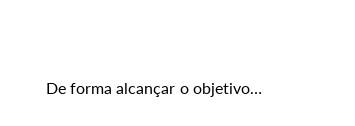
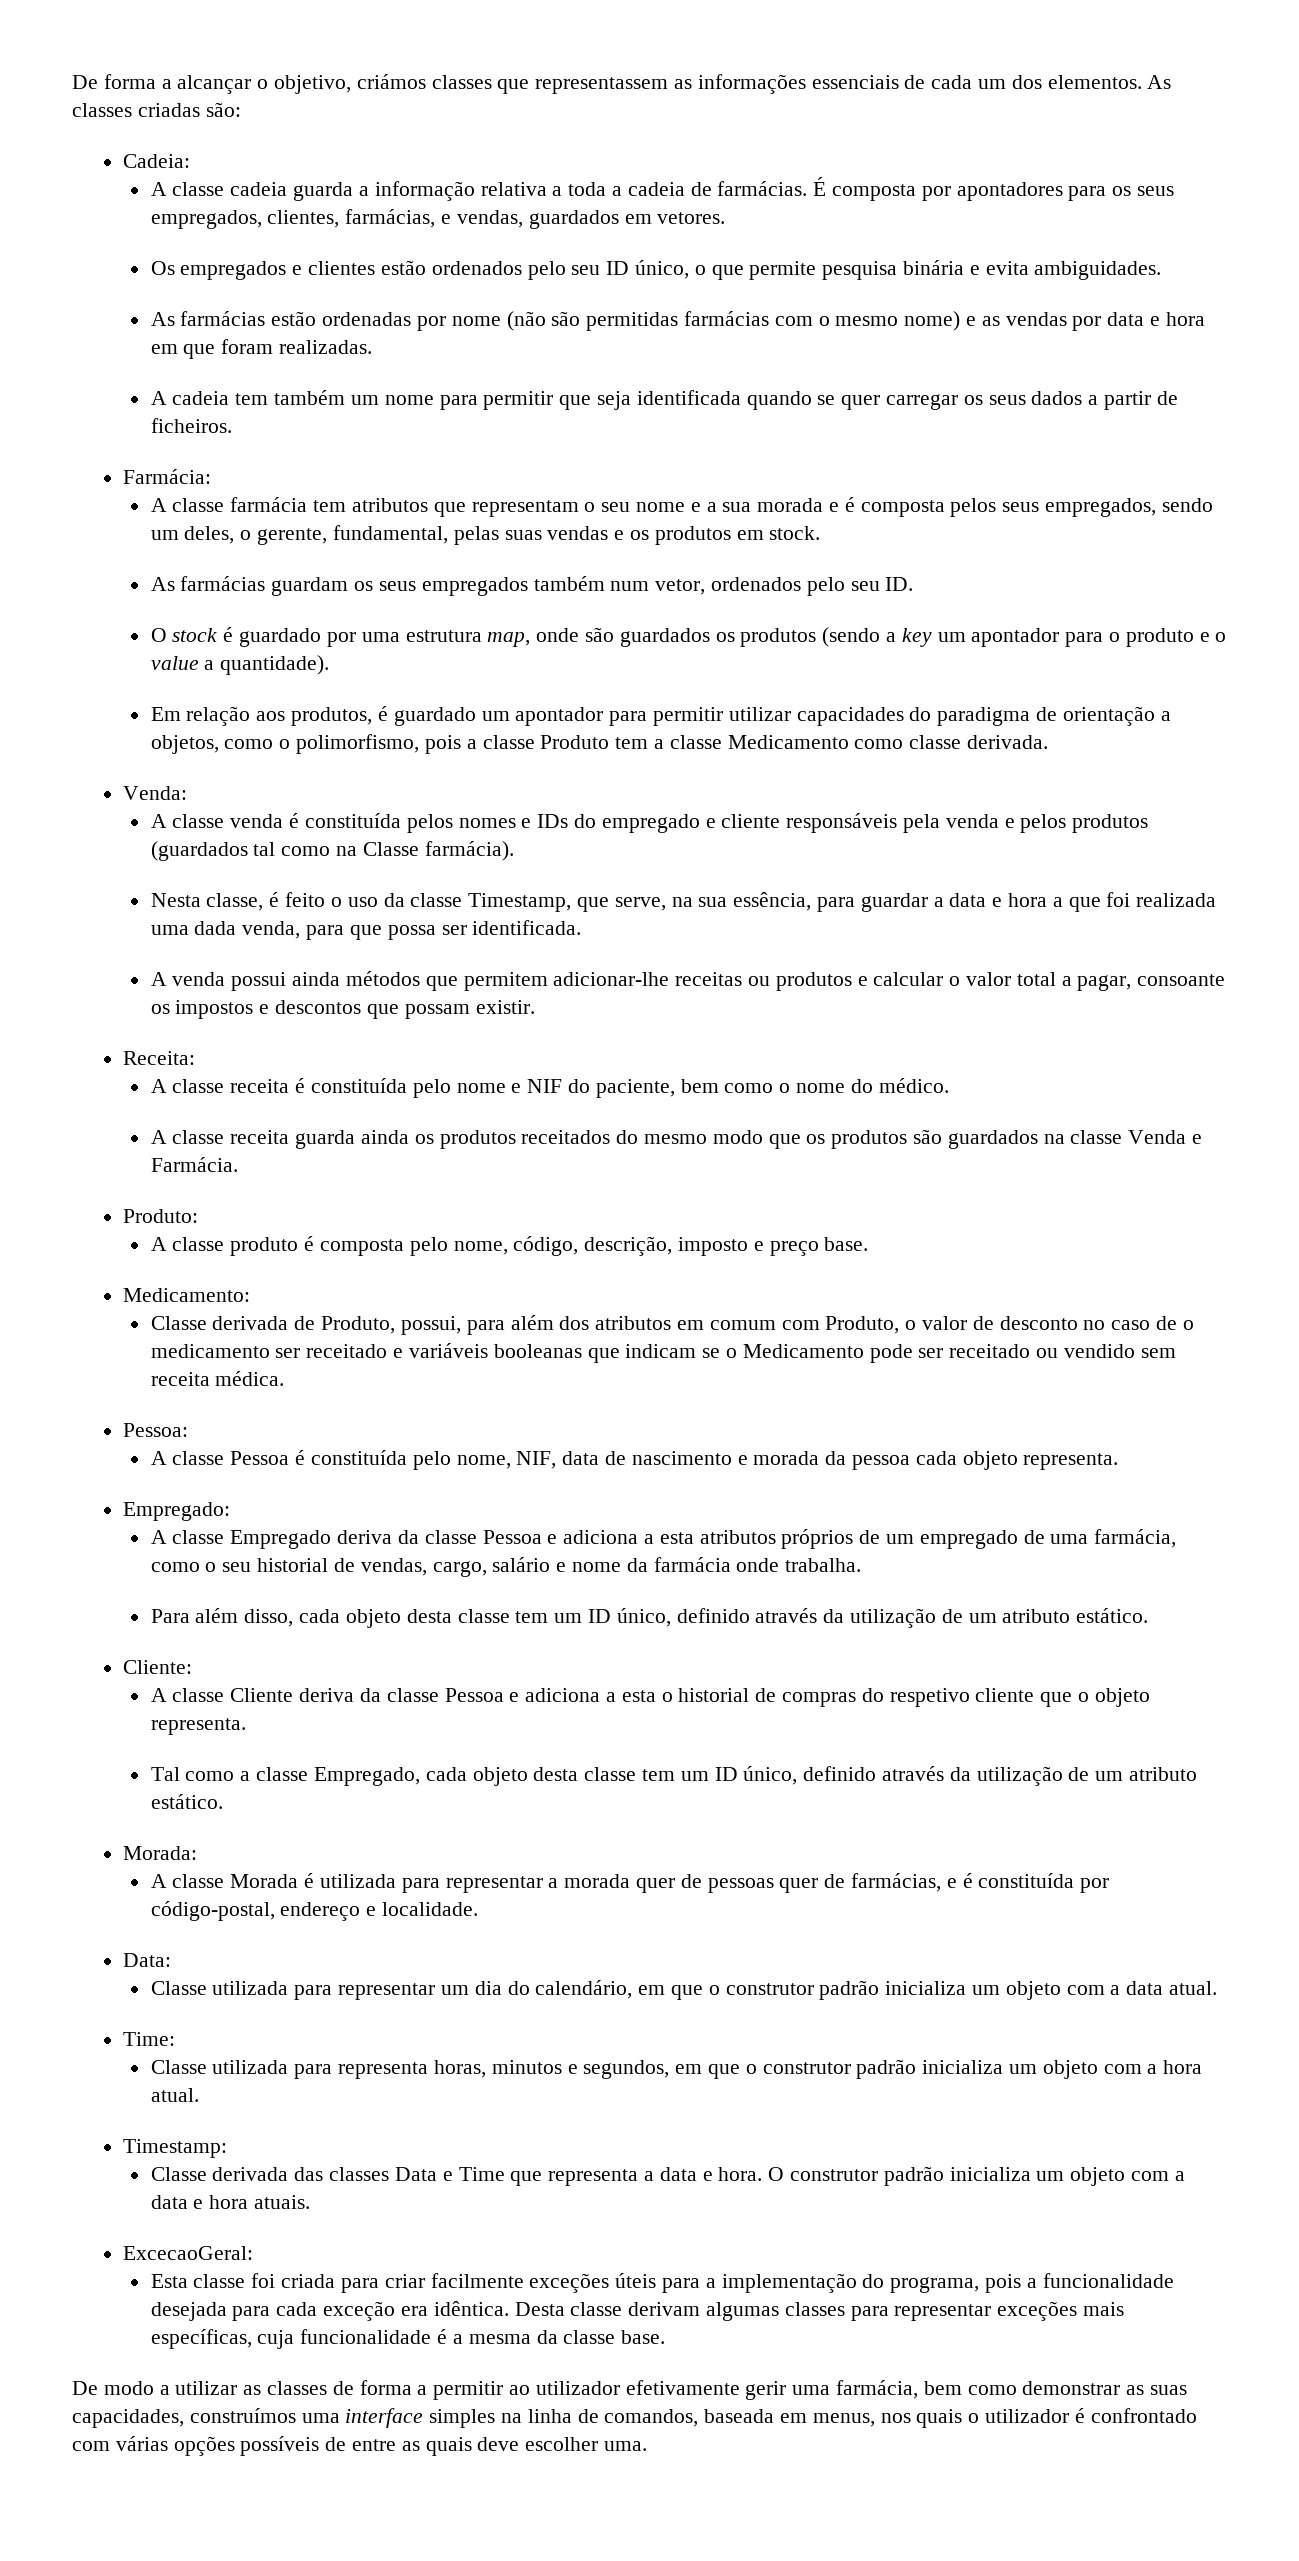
- De forma alcançar o objetivo…
+ De forma a alcançar o objetivo, criámos classes que representassem as informações essenciais de cada um dos elementos. As classes criadas são:
+ Cadeia:
+ A classe cadeia guarda a informação relativa a toda a cadeia de farmácias. É composta por apontadores para os seus empregados, clientes, farmácias, e vendas, guardados em vetores.
+ Os empregados e clientes estão ordenados pelo seu ID único, o que permite pesquisa binária e evita ambiguidades.
+ As farmácias estão ordenadas por nome (não são permitidas farmácias com o mesmo nome) e as vendas por data e hora em que foram realizadas.
+ A cadeia tem também um nome para permitir que seja identificada quando se quer carregar os seus dados a partir de ficheiros.
+ Farmácia:
+ A classe farmácia tem atributos que representam o seu nome e a sua morada e é composta pelos seus empregados, sendo um deles, o gerente, fundamental, pelas suas vendas e os produtos em stock.
+ As farmácias guardam os seus empregados também num vetor, ordenados pelo seu ID.
+ O stock é guardado por uma estrutura map, onde são guardados os produtos (sendo a key um apontador para o produto e o value a quantidade).
+ Em relação aos produtos, é guardado um apontador para permitir utilizar capacidades do paradigma de orientação a objetos, como o polimorfismo, pois a classe Produto tem a classe Medicamento como classe derivada.
+ Venda:
+ A classe venda é constituída pelos nomes e IDs do empregado e cliente responsáveis pela venda e pelos produtos (guardados tal como na Classe farmácia).
+ Nesta classe, é feito o uso da classe Timestamp, que serve, na sua essência, para guardar a data e hora a que foi realizada uma dada venda, para que possa ser identificada.
+ A venda possui ainda métodos que permitem adicionar-lhe receitas ou produtos e calcular o valor total a pagar, consoante os impostos e descontos que possam existir.
+ Receita:
+ A classe receita é constituída pelo nome e NIF do paciente, bem como o nome do médico.
+ A classe receita guarda ainda os produtos receitados do mesmo modo que os produtos são guardados na classe Venda e Farmácia.
+ Produto:
+ A classe produto é composta pelo nome, código, descrição, imposto e preço base.
+ Medicamento:
+ Classe derivada de Produto, possui, para além dos atributos em comum com Produto, o valor de desconto no caso de o medicamento ser receitado e variáveis booleanas que indicam se o Medicamento pode ser receitado ou vendido sem receita médica.
+ Pessoa:
+ A classe Pessoa é constituída pelo nome, NIF, data de nascimento e morada da pessoa cada objeto representa.
+ Empregado:
+ A classe Empregado deriva da classe Pessoa e adiciona a esta atributos próprios de um empregado de uma farmácia, como o seu historial de vendas, cargo, salário e nome da farmácia onde trabalha.
+ Para além disso, cada objeto desta classe tem um ID único, definido através da utilização de um atributo estático.
+ Cliente:
+ A classe Cliente deriva da classe Pessoa e adiciona a esta o historial de compras do respetivo cliente que o objeto representa.
+ Tal como a classe Empregado, cada objeto desta classe tem um ID único, definido através da utilização de um atributo estático.
+ Morada:
+ A classe Morada é utilizada para representar a morada quer de pessoas quer de farmácias, e é constituída por código-postal, endereço e localidade.
+ Data:
+ Classe utilizada para representar um dia do calendário, em que o construtor padrão inicializa um objeto com a data atual.
+ Time:
+ Classe utilizada para representa horas, minutos e segundos, em que o construtor padrão inicializa um objeto com a hora atual.
+ Timestamp:
+ Classe derivada das classes Data e Time que representa a data e hora. O construtor padrão inicializa um objeto com a data e hora atuais.
+ ExcecaoGeral:
+ Esta classe foi criada para criar facilmente exceções úteis para a implementação do programa, pois a funcionalidade desejada para cada exceção era idêntica. Desta classe derivam algumas classes para representar exceções mais específicas, cuja funcionalidade é a mesma da classe base.
+ De modo a utilizar as classes de forma a permitir ao utilizador efetivamente gerir uma farmácia, bem como demonstrar as suas capacidades, construímos uma interface simples na linha de comandos, baseada em menus, nos quais o utilizador é confrontado com várias opções possíveis de entre as quais deve escolher uma.

